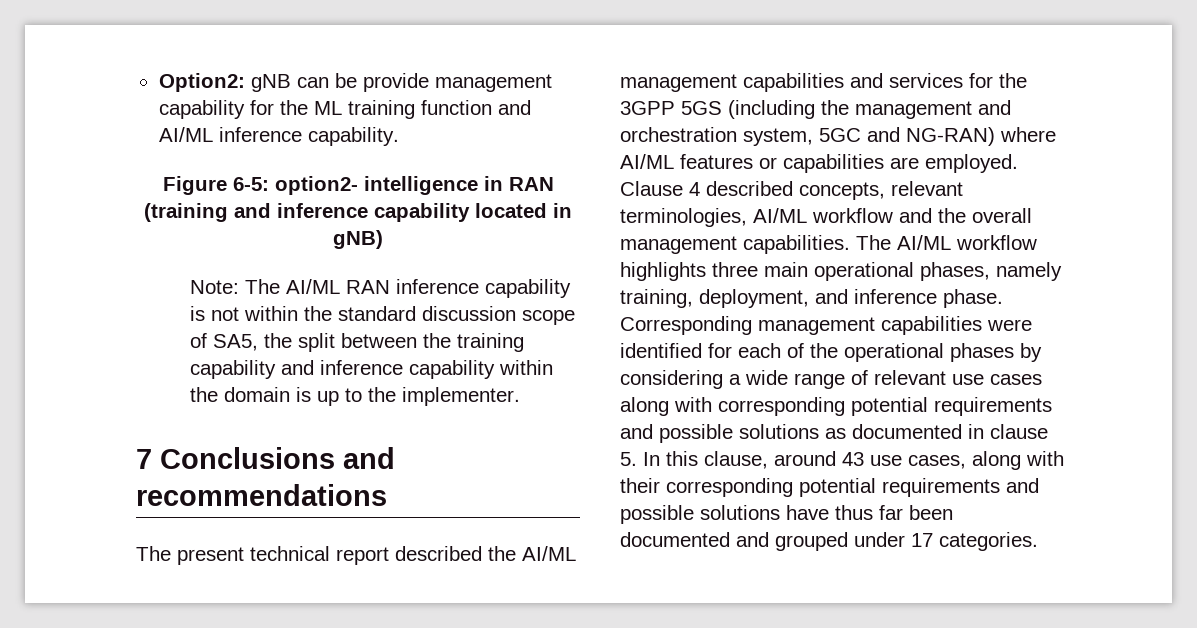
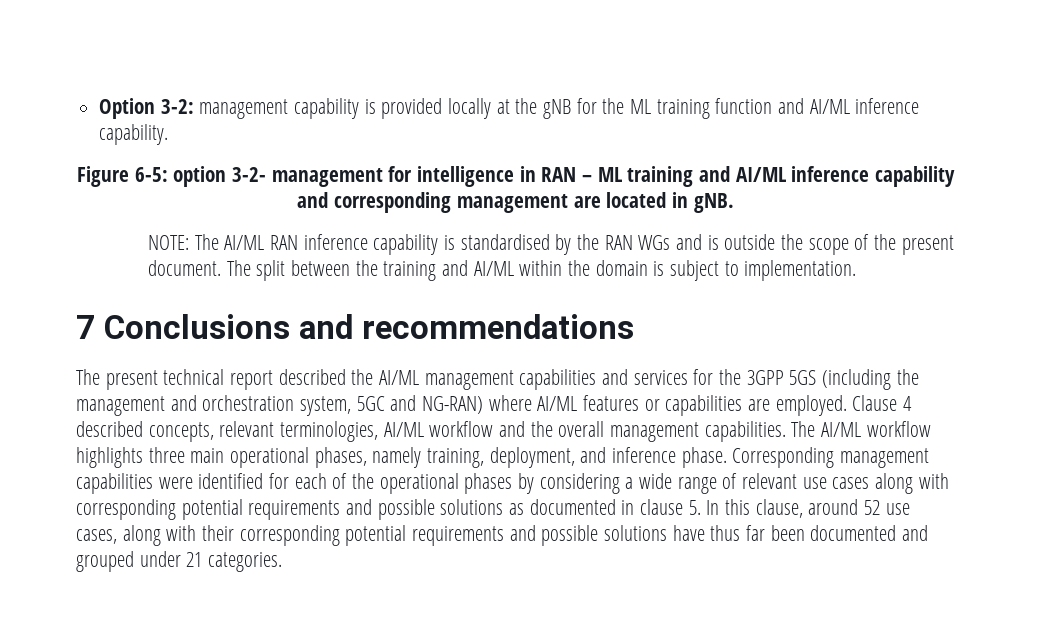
- Option2: gNB can be provide management capability for the ML training function and AI/ML inference capability.
+ Option 3-2: management capability is provided locally at the gNB for the ML training function and AI/ML inference capability.
- Figure 6-5: option2- intelligence in RAN (training and inference capability located in gNB)
- Note: The AI/ML RAN inference capability is not within the standard discussion scope of SA5, the split between the training capability and inference capability within the domain is up to the implementer.
+ Figure 6-5: option 3-2- management for intelligence in RAN – ML training and AI/ML inference capability and corresponding management are located in gNB.
+ NOTE: The AI/ML RAN inference capability is standardised by the RAN WGs and is outside the scope of the present document. The split between the training and AI/ML within the domain is subject to implementation.
- Corresponding management capabilities were identified for each of the operational phases by considering a wide range of relevant use cases along with corresponding potential requirements and possible solutions as documented in clause 5. In this clause, around 43 use cases, along with their corresponding potential requirements and possible solutions have thus far been documented and grouped under 17 categories.
+ Corresponding management capabilities were identified for each of the operational phases by considering a wide range of relevant use cases along with corresponding potential requirements and possible solutions as documented in clause 5. In this clause, around 52 use cases, along with their corresponding potential requirements and possible solutions have thus far been documented and grouped under 21 categories.

